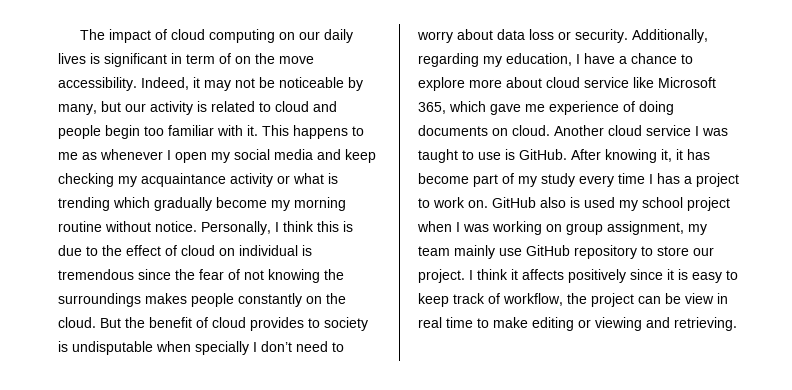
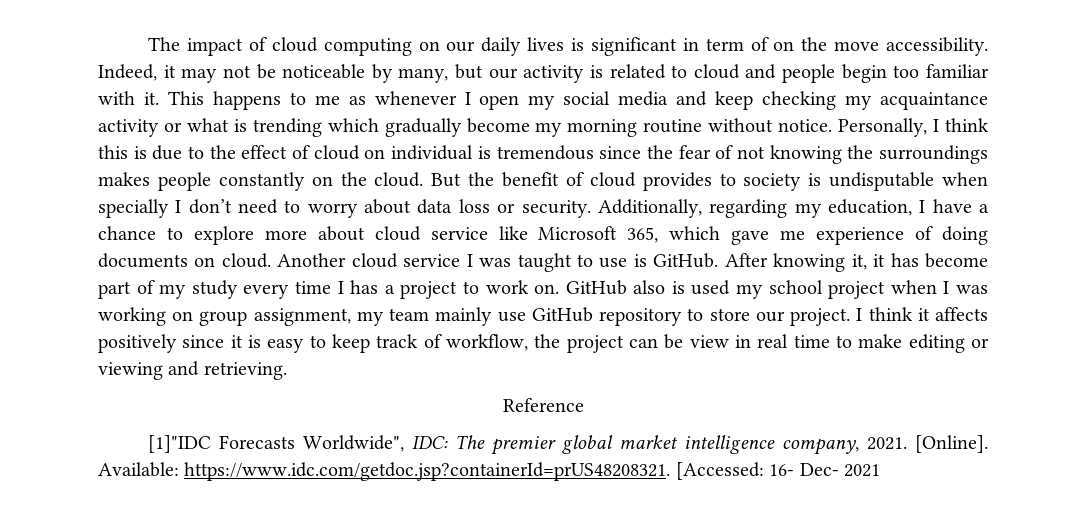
+ Reference
+ [1]"IDC Forecasts Worldwide", IDC: The premier global market intelligence company, 2021. [Online]. Available: https://www.idc.com/getdoc.jsp?containerId=prUS48208321. [Accessed: 16- Dec- 2021

